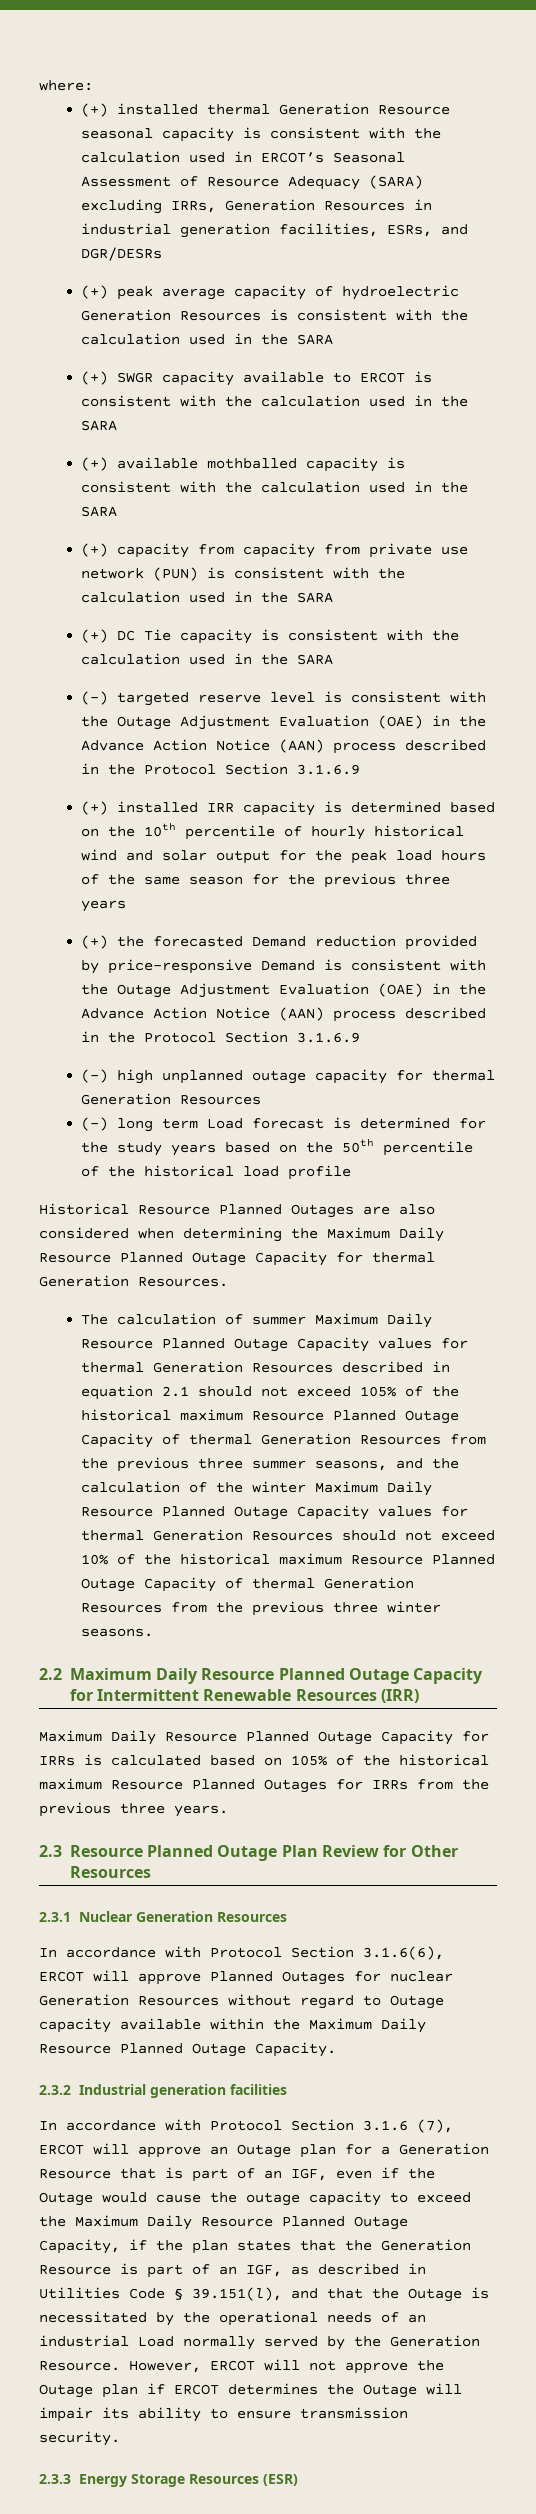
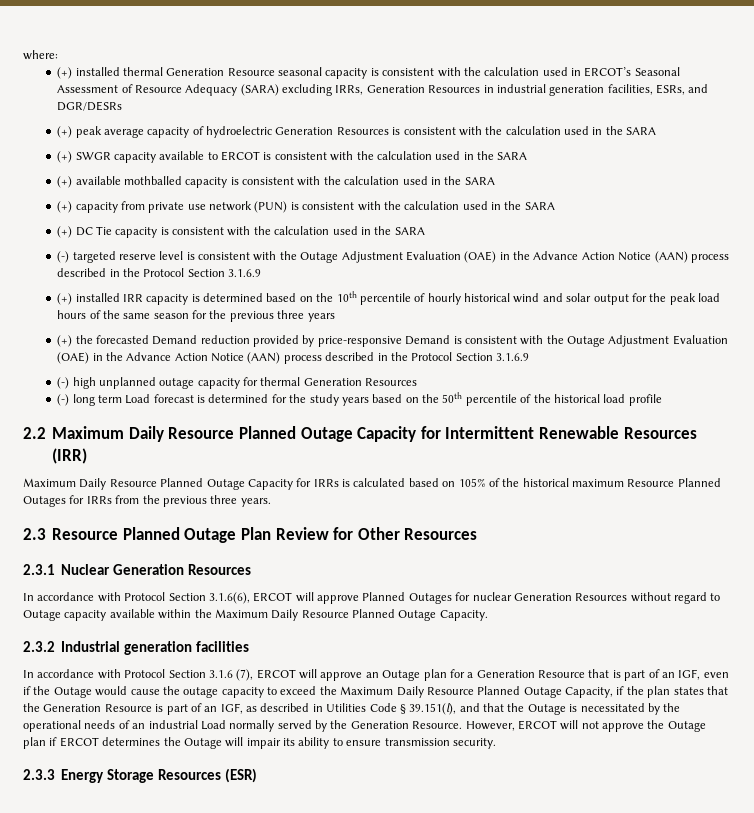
- (+) capacity from capacity from private use network (PUN) is consistent with the calculation used in the SARA
+ (+) capacity from private use network (PUN) is consistent with the calculation used in the SARA
- Historical Resource Planned Outages are also considered when determining the Maximum Daily Resource Planned Outage Capacity for thermal Generation Resources.
- The calculation of summer Maximum Daily Resource Planned Outage Capacity values for thermal Generation Resources described in equation 2.1 should not exceed 105% of the historical maximum Resource Planned Outage Capacity of thermal Generation Resources from the previous three summer seasons, and the calculation of the winter Maximum Daily Resource Planned Outage Capacity values for thermal Generation Resources should not exceed 10% of the historical maximum Resource Planned Outage Capacity of thermal Generation Resources from the previous three winter seasons.

